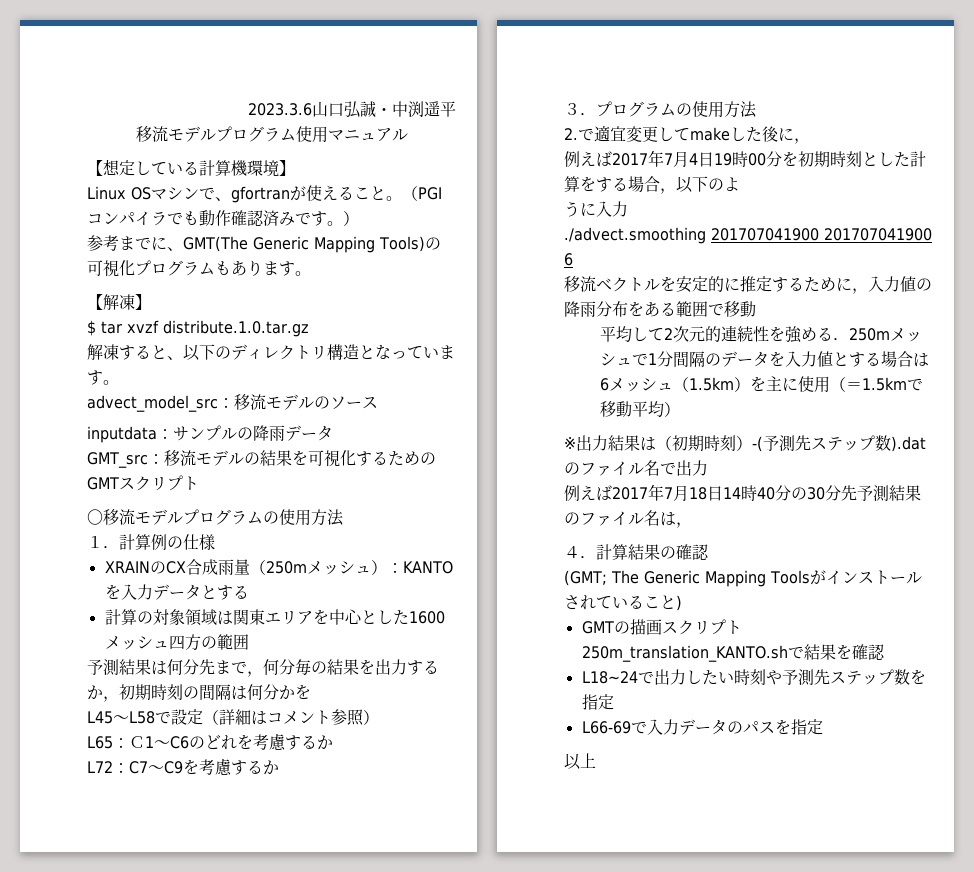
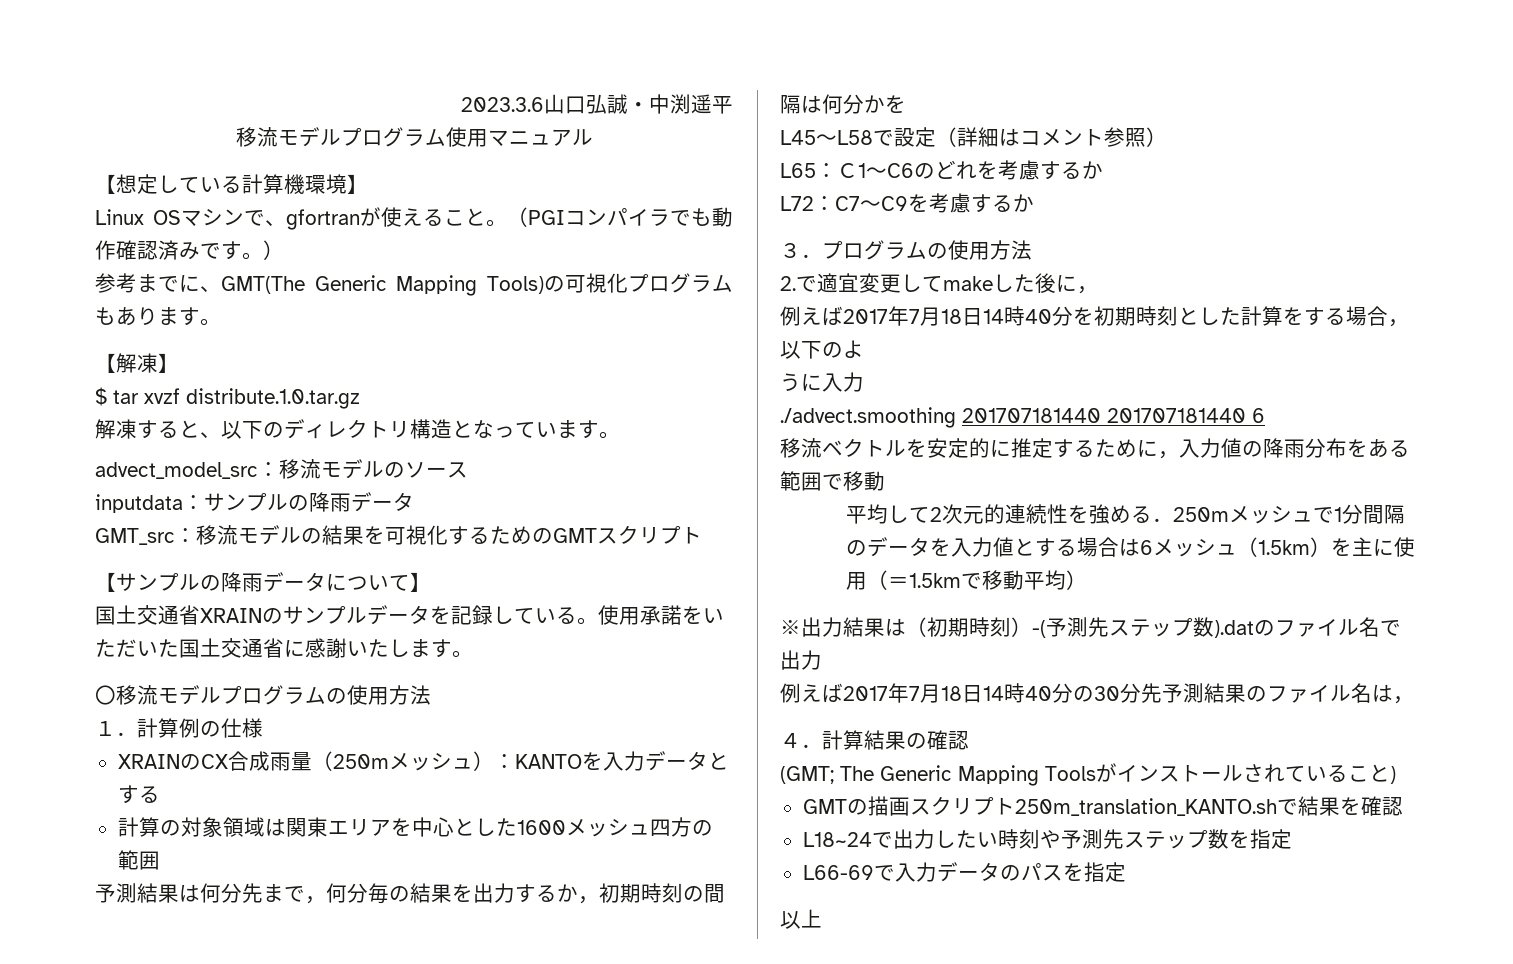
+ 【サンプルの降雨データについて】
+ 国土交通省XRAINのサンプルデータを記録している。使用承諾をいただいた国土交通省に感謝いたします。
- 例えば2017年7月4日19時00分を初期時刻とした計算をする場合，以下のよ
+ 例えば2017年7月18日14時40分を初期時刻とした計算をする場合，以下のよ
- ./advect.smoothing 201707041900 201707041900 6
+ ./advect.smoothing 201707181440 201707181440 6

